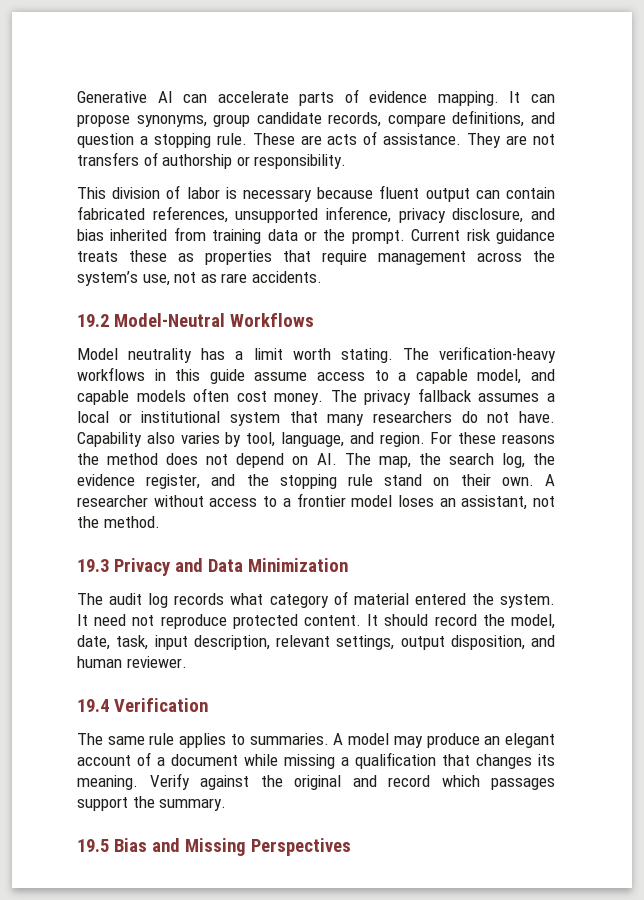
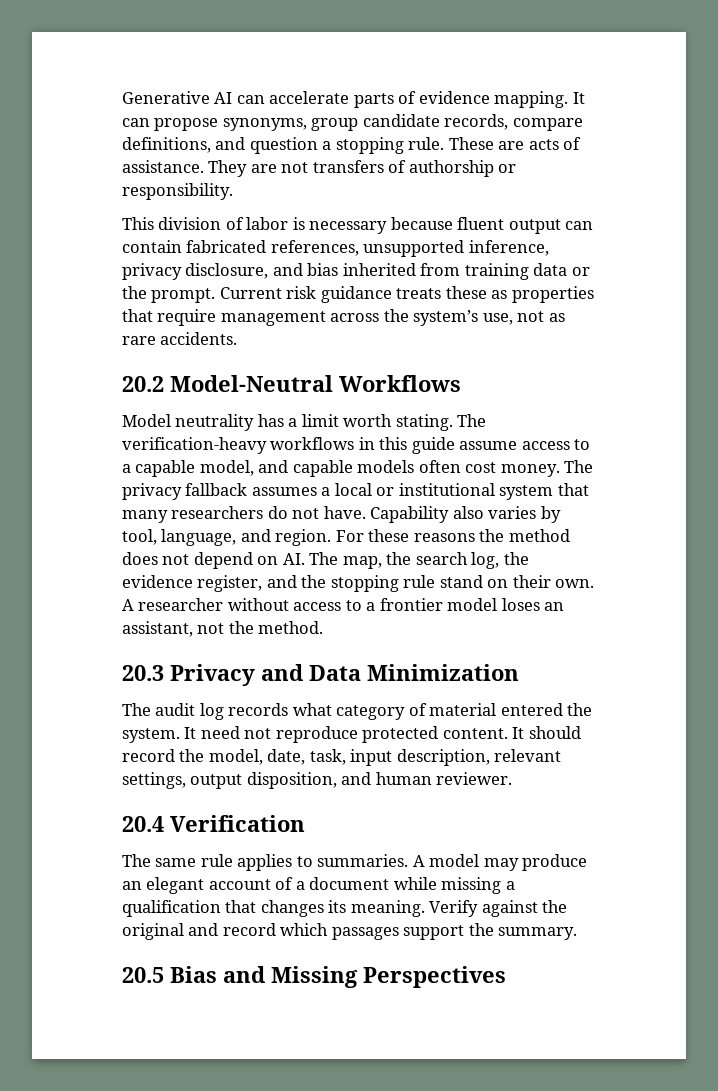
- 19.2 Model-Neutral Workflows
+ 20.2 Model-Neutral Workflows
- 19.3 Privacy and Data Minimization
+ 20.3 Privacy and Data Minimization
- 19.4 Verification
+ 20.4 Verification
- 19.5 Bias and Missing Perspectives
+ 20.5 Bias and Missing Perspectives

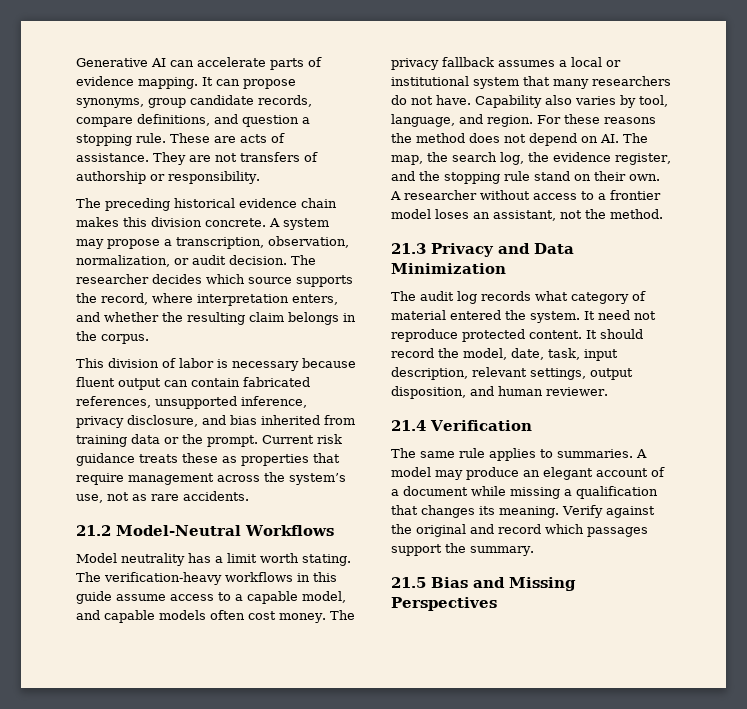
+ The preceding historical evidence chain makes this division concrete. A system may propose a transcription, observation, normalization, or audit decision. The researcher decides which source supports the record, where interpretation enters, and whether the resulting claim belongs in the corpus.
- 20.2 Model-Neutral Workflows
+ 21.2 Model-Neutral Workflows
- 20.3 Privacy and Data Minimization
+ 21.3 Privacy and Data Minimization
- 20.4 Verification
+ 21.4 Verification
- 20.5 Bias and Missing Perspectives
+ 21.5 Bias and Missing Perspectives

